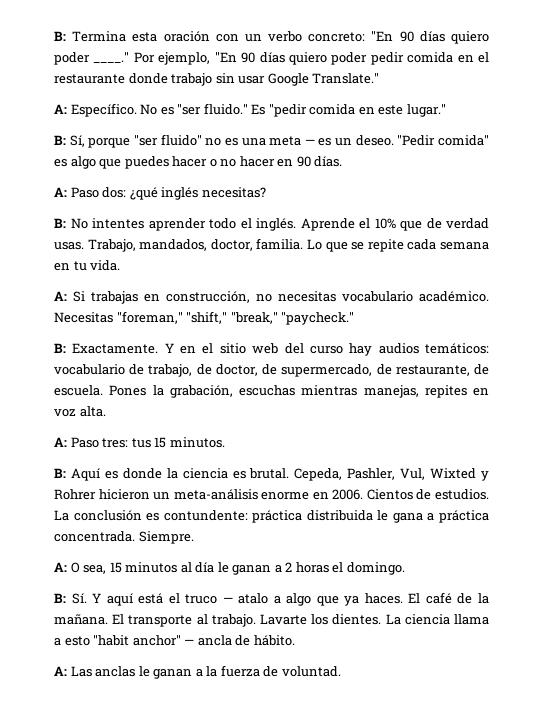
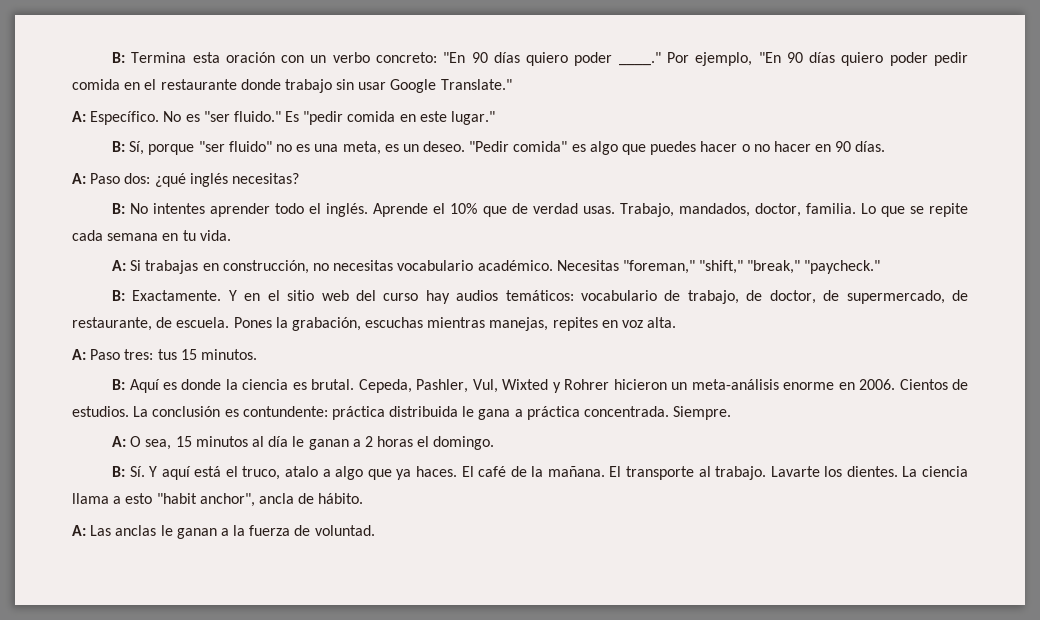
- B: Sí, porque "ser fluido" no es una meta — es un deseo.
+ B: Sí, porque "ser fluido" no es una meta, es un deseo.
- B: Sí. Y aquí está el truco — atalo a algo que ya haces.
+ B: Sí. Y aquí está el truco, atalo a algo que ya haces.
- La ciencia llama a esto "habit anchor" — ancla de hábito.
+ La ciencia llama a esto "habit anchor", ancla de hábito.

